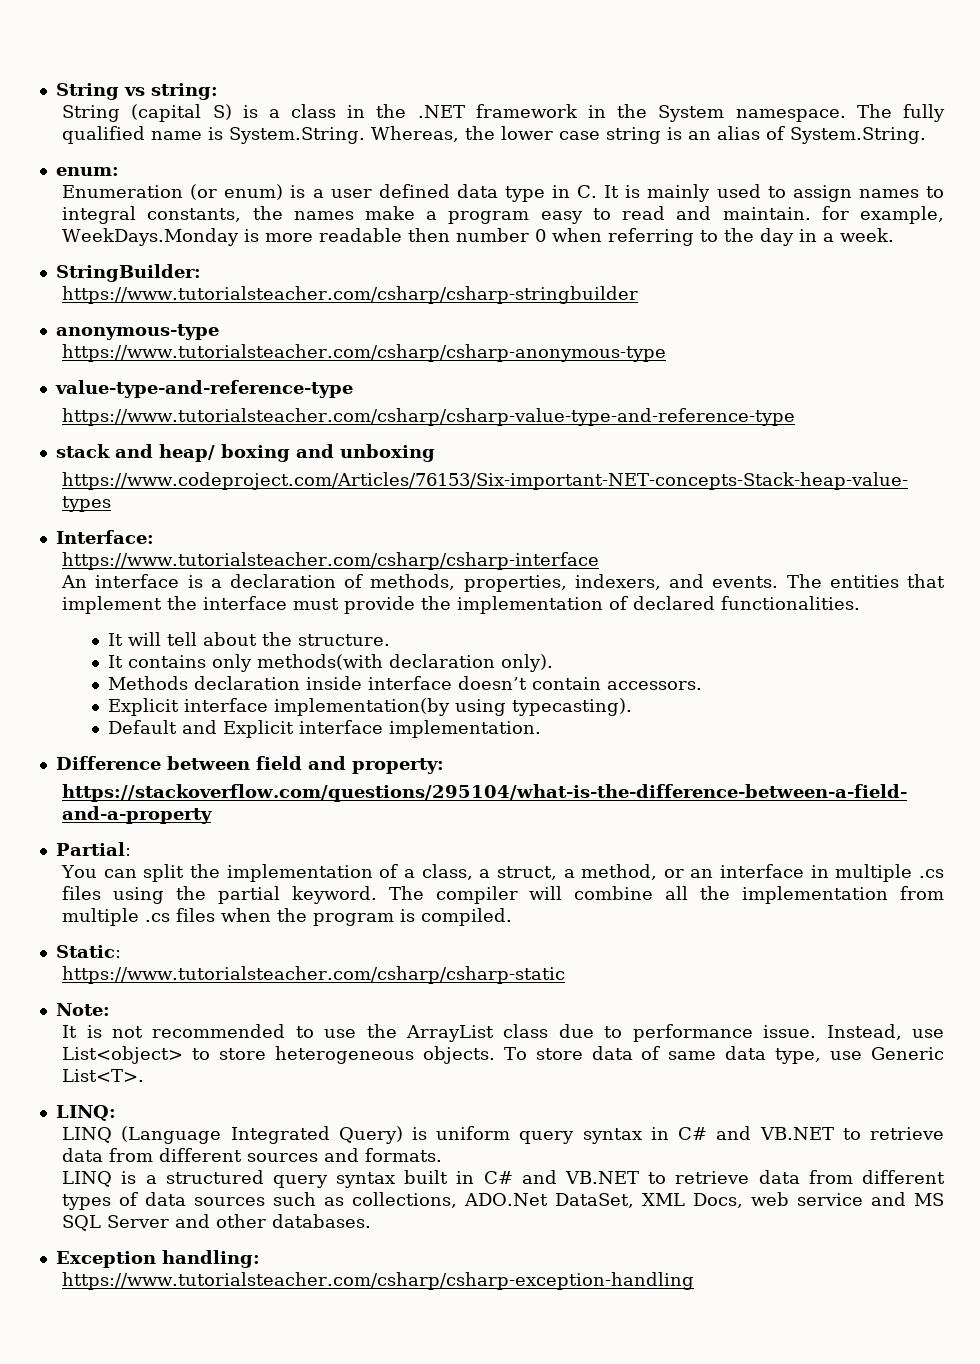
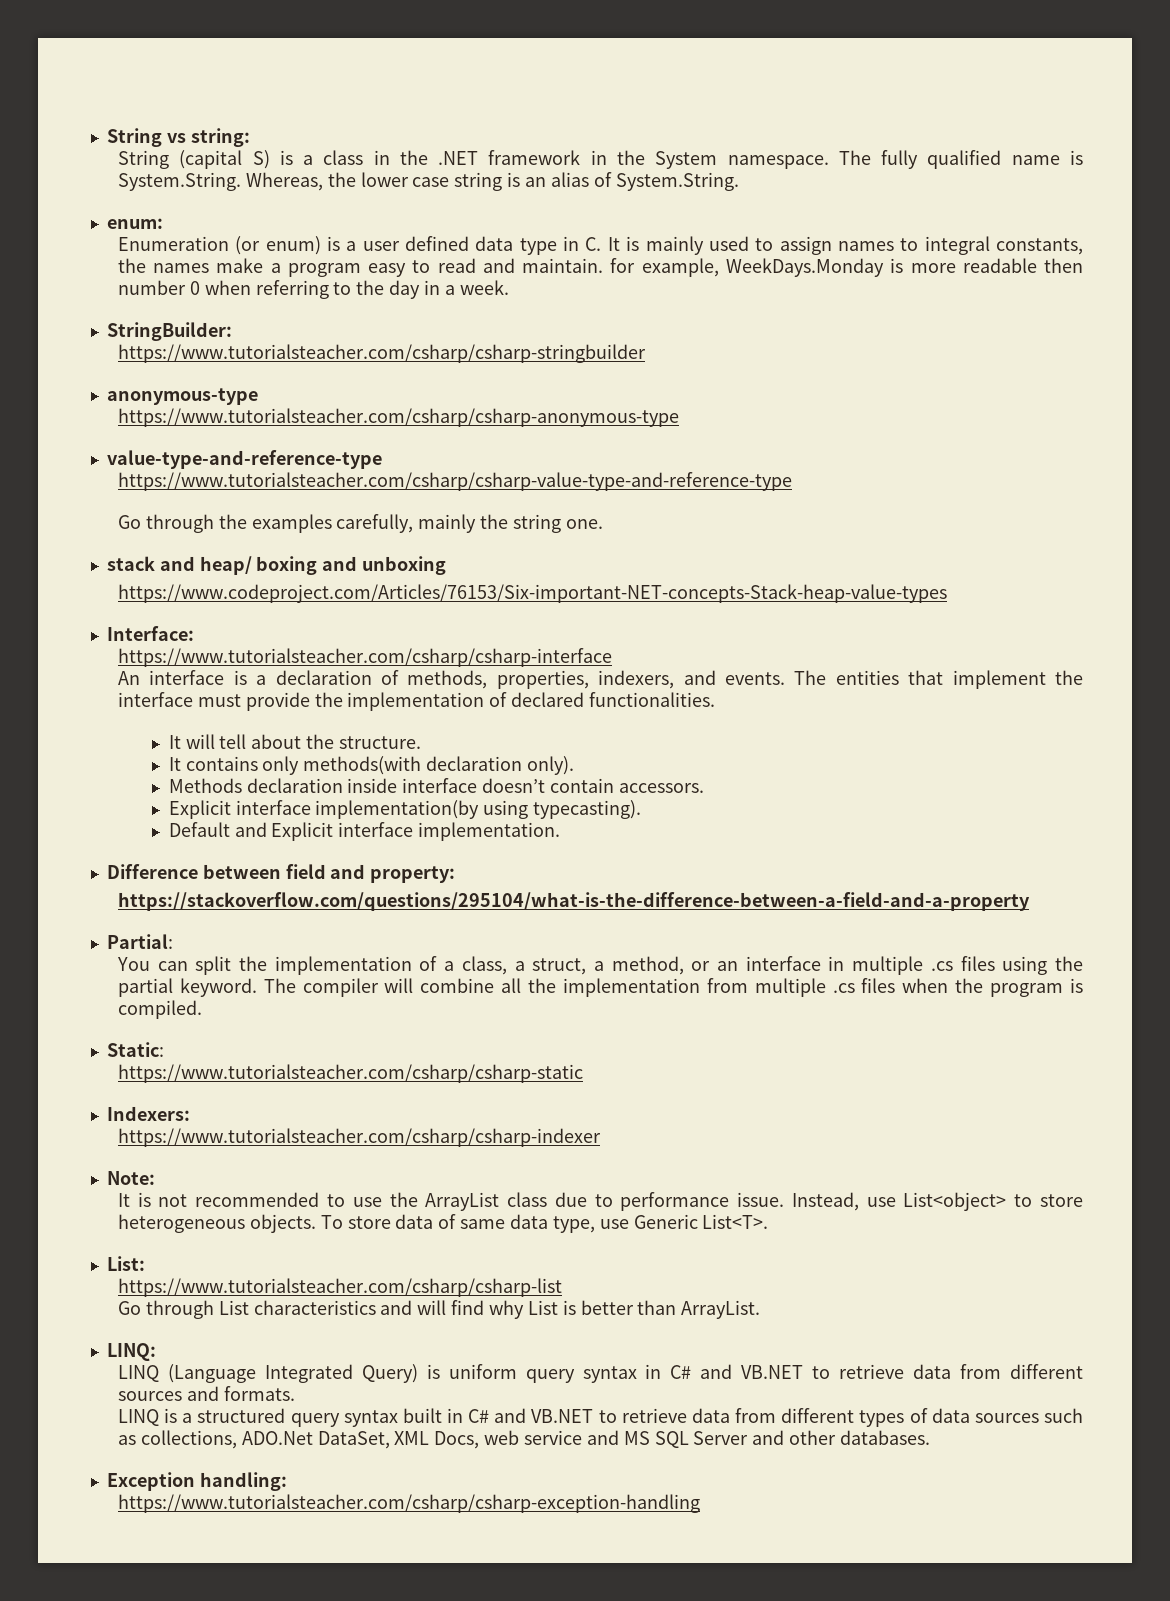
+ Go through the examples carefully, mainly the string one.
+ Indexers:
+ https://www.tutorialsteacher.com/csharp/csharp-indexer
+ List:
+ https://www.tutorialsteacher.com/csharp/csharp-list
+ Go through List characteristics and will find why List is better than ArrayList.

